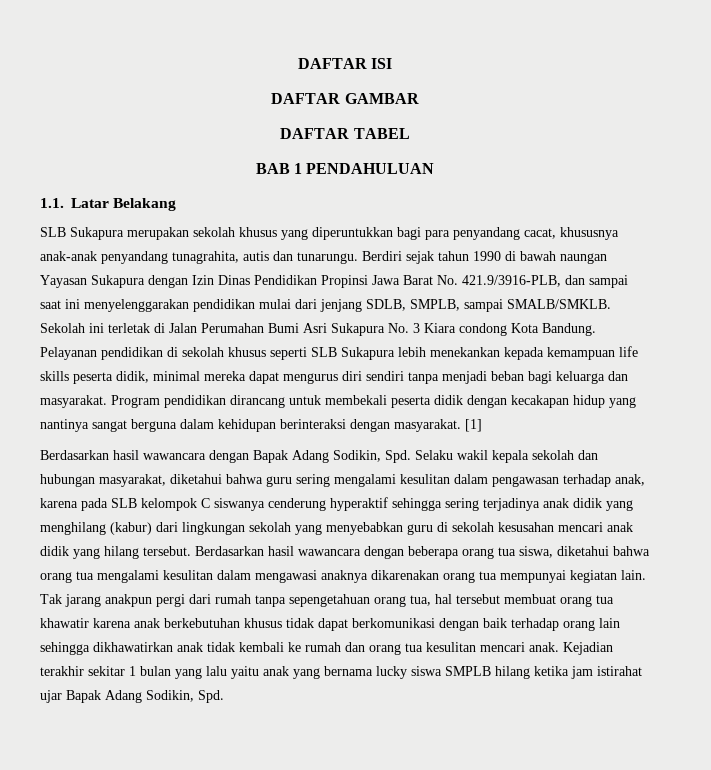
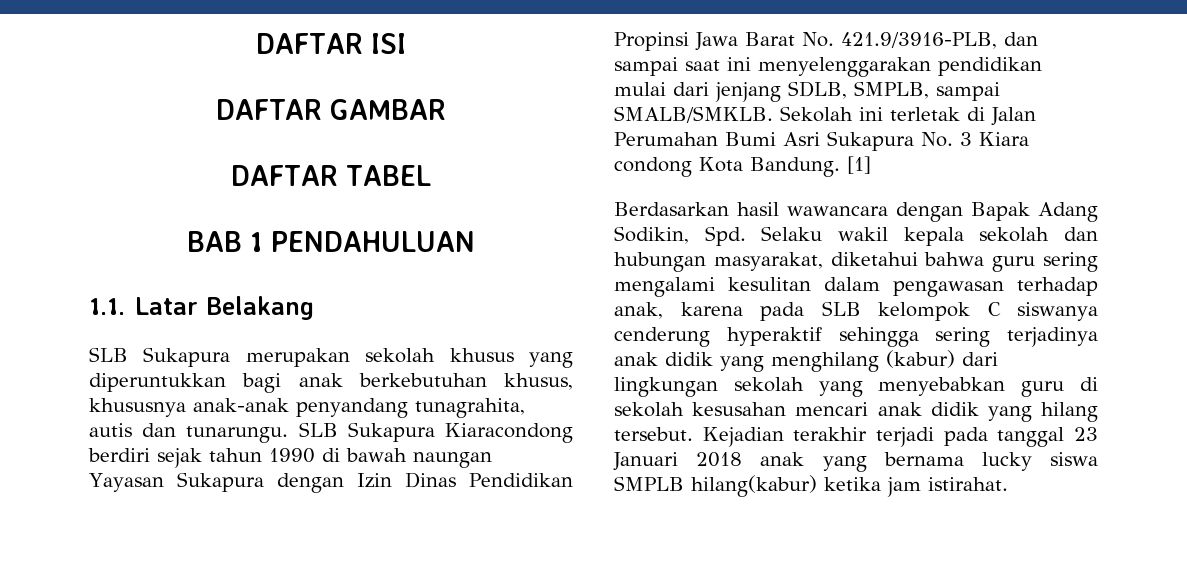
- SLB Sukapura merupakan sekolah khusus yang diperuntukkan bagi para penyandang cacat, khususnya anak-anak penyandang tunagrahita, autis dan tunarungu.
+ SLB Sukapura merupakan sekolah khusus yang diperuntukkan bagi anak berkebutuhan khusus, khususnya anak-anak penyandang tunagrahita, autis dan tunarungu.
- Berdiri sejak tahun 1990 di bawah naungan Yayasan Sukapura dengan Izin Dinas Pendidikan Propinsi Jawa Barat No. 421.9/3916-PLB, dan sampai saat ini menyelenggarakan pendidikan mulai dari jenjang SDLB, SMPLB, sampai SMALB/SMKLB.
+ SLB Sukapura Kiaracondong berdiri sejak tahun 1990 di bawah naungan Yayasan Sukapura dengan Izin Dinas Pendidikan Propinsi Jawa Barat No. 421.9/3916-PLB, dan sampai saat ini menyelenggarakan pendidikan mulai dari jenjang SDLB, SMPLB, sampai SMALB/SMKLB.
- Pelayanan pendidikan di sekolah khusus seperti SLB Sukapura lebih menekankan kepada kemampuan life skills peserta didik, minimal mereka dapat mengurus diri sendiri tanpa menjadi beban bagi keluarga dan masyarakat. Program pendidikan dirancang untuk membekali peserta didik dengan kecakapan hidup yang nantinya sangat berguna dalam kehidupan berinteraksi dengan masyarakat.
- Berdasarkan hasil wawancara dengan beberapa orang tua siswa, diketahui bahwa orang tua mengalami kesulitan dalam mengawasi anaknya dikarenakan orang tua mempunyai kegiatan lain. Tak jarang anakpun pergi dari rumah tanpa sepengetahuan orang tua, hal tersebut membuat orang tua khawatir karena anak berkebutuhan khusus tidak dapat berkomunikasi dengan baik terhadap orang lain sehingga dikhawatirkan anak tidak kembali ke rumah dan orang tua kesulitan mencari anak. Kejadian terakhir sekitar 1 bulan yang lalu yaitu anak yang bernama lucky siswa SMPLB hilang ketika jam istirahat ujar Bapak Adang Sodikin, Spd.
+ Kejadian terakhir terjadi pada tanggal 23 Januari 2018 anak yang bernama lucky siswa SMPLB hilang(kabur) ketika jam istirahat.

